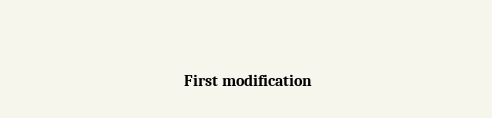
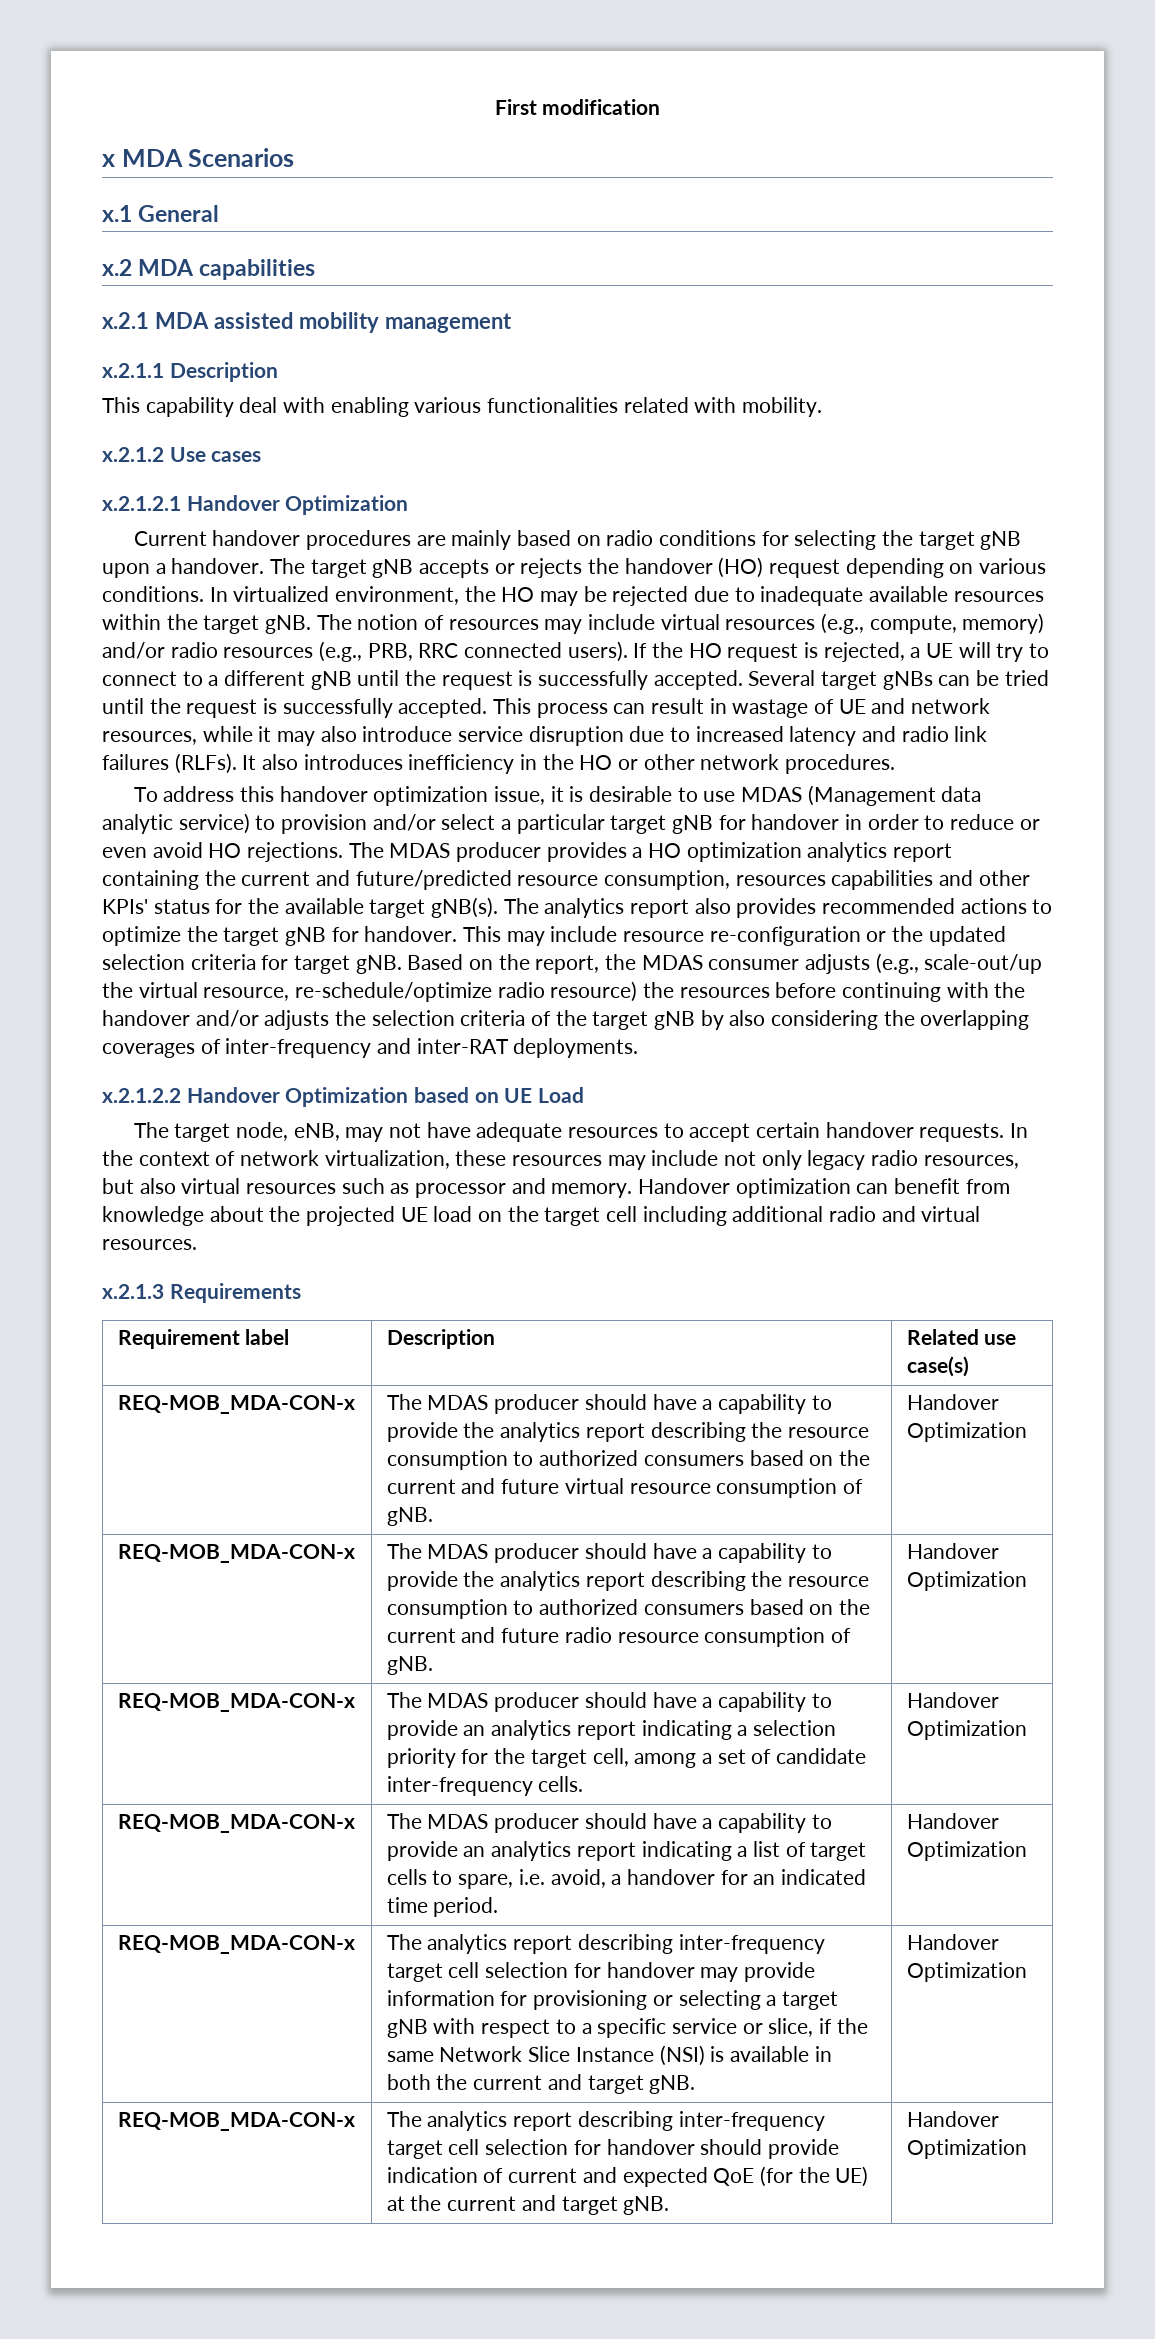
+ x MDA Scenarios
+ x.1 General
+ x.2 MDA capabilities
+ x.2.1 MDA assisted mobility management
+ x.2.1.1 Description
+ This capability deal with enabling various functionalities related with mobility.
+ x.2.1.2 Use cases
+ x.2.1.2.1 Handover Optimization
+ Current handover procedures are mainly based on radio conditions for selecting the target gNB upon a handover. The target gNB accepts or rejects the handover (HO) request depending on various conditions. In virtualized environment, the HO may be rejected due to inadequate available resources within the target gNB. The notion of resources may include virtual resources (e.g., compute, memory) and/or radio resources (e.g., PRB, RRC connected users). If the HO request is rejected, a UE will try to connect to a different gNB until the request is successfully accepted. Several target gNBs can be tried until the request is successfully accepted. This process can result in wastage of UE and network resources, while it may also introduce service disruption due to increased latency and radio link failures (RLFs). It also introduces inefficiency in the HO or other network procedures.
+ To address this handover optimization issue, it is desirable to use MDAS (Management data analytic service) to provision and/or select a particular target gNB for handover in order to reduce or even avoid HO rejections. The MDAS producer provides a HO optimization analytics report containing the current and future/predicted resource consumption, resources capabilities and other KPIs' status for the available target gNB(s). The analytics report also provides recommended actions to optimize the target gNB for handover. This may include resource re-configuration or the updated selection criteria for target gNB. Based on the report, the MDAS consumer adjusts (e.g., scale-out/up the virtual resource, re-schedule/optimize radio resource) the resources before continuing with the handover and/or adjusts the selection criteria of the target gNB by also considering the overlapping coverages of inter-frequency and inter-RAT deployments.
+ x.2.1.2.2 Handover Optimization based on UE Load
+ The target node, eNB, may not have adequate resources to accept certain handover requests. In the context of network virtualization, these resources may include not only legacy radio resources, but also virtual resources such as processor and memory. Handover optimization can benefit from knowledge about the projected UE load on the target cell including additional radio and virtual resources.
+ x.2.1.3 Requirements
+ Requirement label | Description | Related use case(s)
+ REQ-MOB_MDA-CON-x | The MDAS producer should have a capability to provide the analytics report describing the resource consumption to authorized consumers based on the current and future virtual resource consumption of gNB. | Handover Optimization
+ REQ-MOB_MDA-CON-x | The MDAS producer should have a capability to provide the analytics report describing the resource consumption to authorized consumers based on the current and future radio resource consumption of gNB. | Handover Optimization
+ REQ-MOB_MDA-CON-x | The MDAS producer should have a capability to provide an analytics report indicating a selection priority for the target cell, among a set of candidate inter-frequency cells. | Handover Optimization
+ REQ-MOB_MDA-CON-x | The MDAS producer should have a capability to provide an analytics report indicating a list of target cells to spare, i.e. avoid, a handover for an indicated time period. | Handover Optimization
+ REQ-MOB_MDA-CON-x | The analytics report describing inter-frequency target cell selection for handover may provide information for provisioning or selecting a target gNB with respect to a specific service or slice, if the same Network Slice Instance (NSI) is available in both the current and target gNB. | Handover Optimization
+ REQ-MOB_MDA-CON-x | The analytics report describing inter-frequency target cell selection for handover should provide indication of current and expected QoE (for the UE) at the current and target gNB. | Handover Optimization

